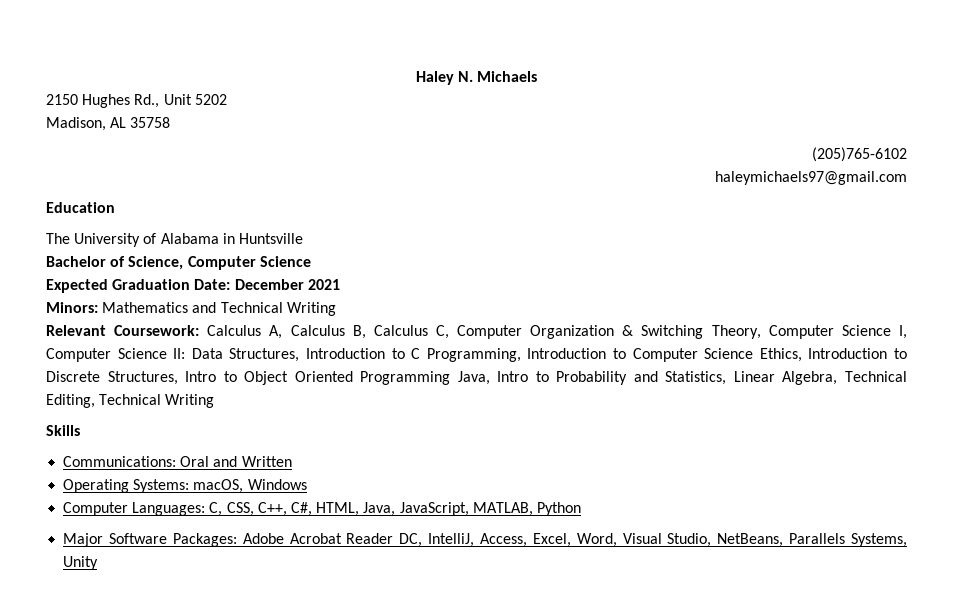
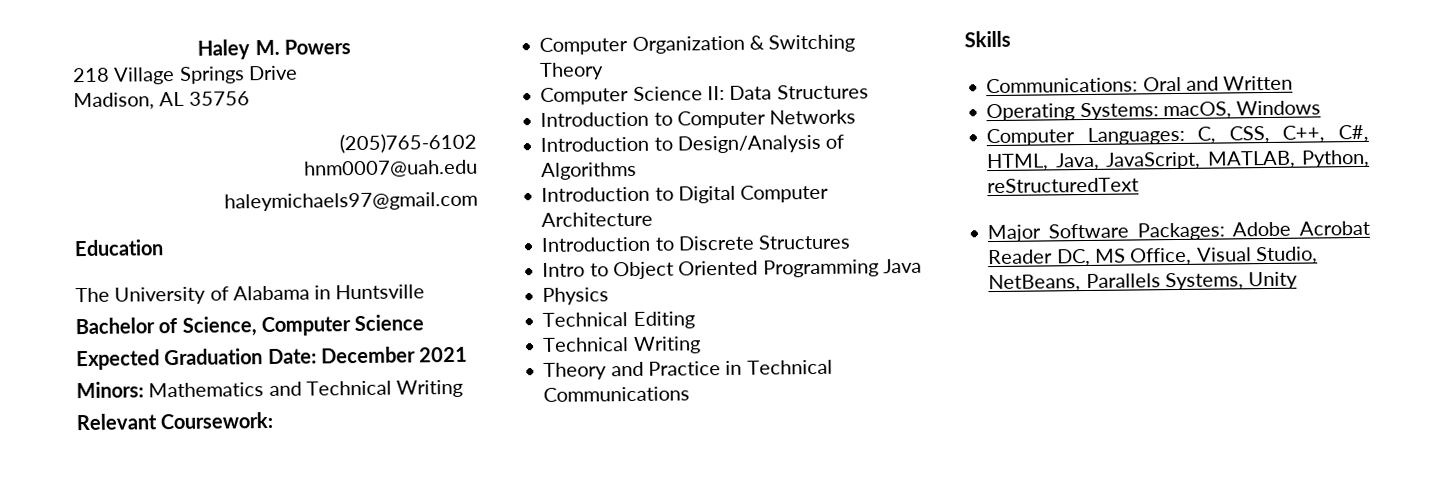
- Haley N. Michaels
- 2150 Hughes Rd., Unit 5202
+ Haley M. Powers
+ 218 Village Springs Drive
- Madison, AL 35758
+ Madison, AL 35756
+ hnm0007@uah.edu
- Relevant Coursework: Calculus A, Calculus B, Calculus C, Computer Organization & Switching Theory, Computer Science I, Computer Science II: Data Structures, Introduction to C Programming, Introduction to Computer Science Ethics, Introduction to Discrete Structures, Intro to Object Oriented Programming Java, Intro to Probability and Statistics, Linear Algebra, Technical Editing, Technical Writing
+ Relevant Coursework:
+ Computer Organization & Switching Theory
+ Computer Science II: Data Structures
+ Introduction to Computer Networks
+ Introduction to Design/Analysis of Algorithms
+ Introduction to Digital Computer Architecture
+ Introduction to Discrete Structures
+ Intro to Object Oriented Programming Java
+ Physics
+ Technical Editing
+ Technical Writing
+ Theory and Practice in Technical Communications
- Computer Languages: C, CSS, C++, C#, HTML, Java, JavaScript, MATLAB, Python
+ Computer Languages: C, CSS, C++, C#, HTML, Java, JavaScript, MATLAB, Python, reStructuredText
- Major Software Packages: Adobe Acrobat Reader DC, IntelliJ, Access, Excel, Word, Visual Studio, NetBeans, Parallels Systems, Unity
+ Major Software Packages: Adobe Acrobat Reader DC, MS Office, Visual Studio, NetBeans, Parallels Systems, Unity

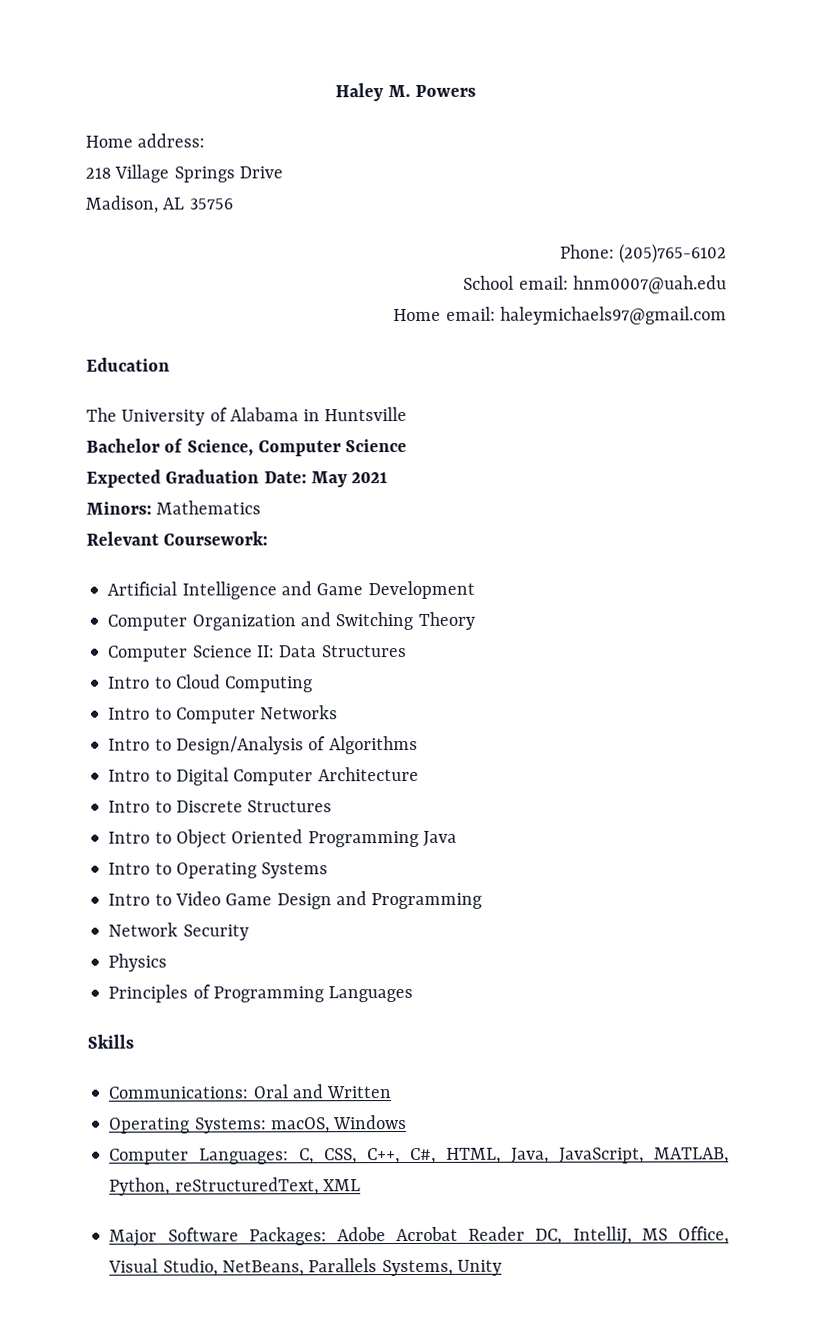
+ Home address:
- (205)765-6102
+ Phone: (205)765-6102
- hnm0007@uah.edu
+ School email: hnm0007@uah.edu
- haleymichaels97@gmail.com
+ Home email: haleymichaels97@gmail.com
- Expected Graduation Date: December 2021
+ Expected Graduation Date: May 2021
- Minors: Mathematics and Technical Writing
+ Minors: Mathematics
+ Artificial Intelligence and Game Development
- Computer Organization & Switching Theory
+ Computer Organization and Switching Theory
- Introduction to Computer Networks
+ Intro to Cloud Computing
+ Intro to Computer Networks
- Introduction to Design/Analysis of Algorithms
+ Intro to Design/Analysis of Algorithms
- Introduction to Digital Computer Architecture
+ Intro to Digital Computer Architecture
- Introduction to Discrete Structures
+ Intro to Discrete Structures
+ Intro to Operating Systems
+ Intro to Video Game Design and Programming
+ Network Security
  Physics
- Technical Editing
- Technical Writing
- Theory and Practice in Technical Communications
+ Principles of Programming Languages
- Computer Languages: C, CSS, C++, C#, HTML, Java, JavaScript, MATLAB, Python, reStructuredText
+ Computer Languages: C, CSS, C++, C#, HTML, Java, JavaScript, MATLAB, Python, reStructuredText, XML
- Major Software Packages: Adobe Acrobat Reader DC, MS Office, Visual Studio, NetBeans, Parallels Systems, Unity
+ Major Software Packages: Adobe Acrobat Reader DC, IntelliJ, MS Office, Visual Studio, NetBeans, Parallels Systems, Unity

